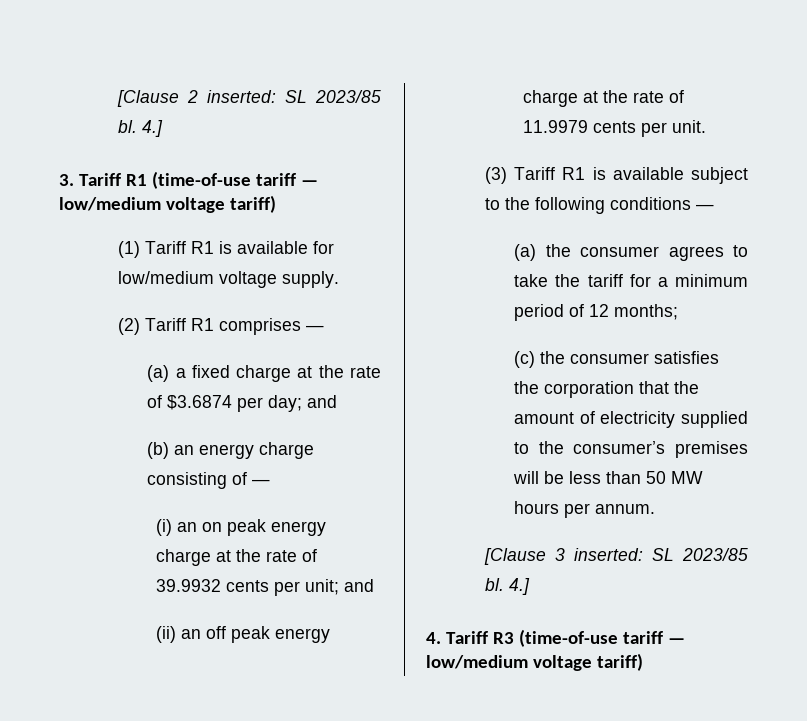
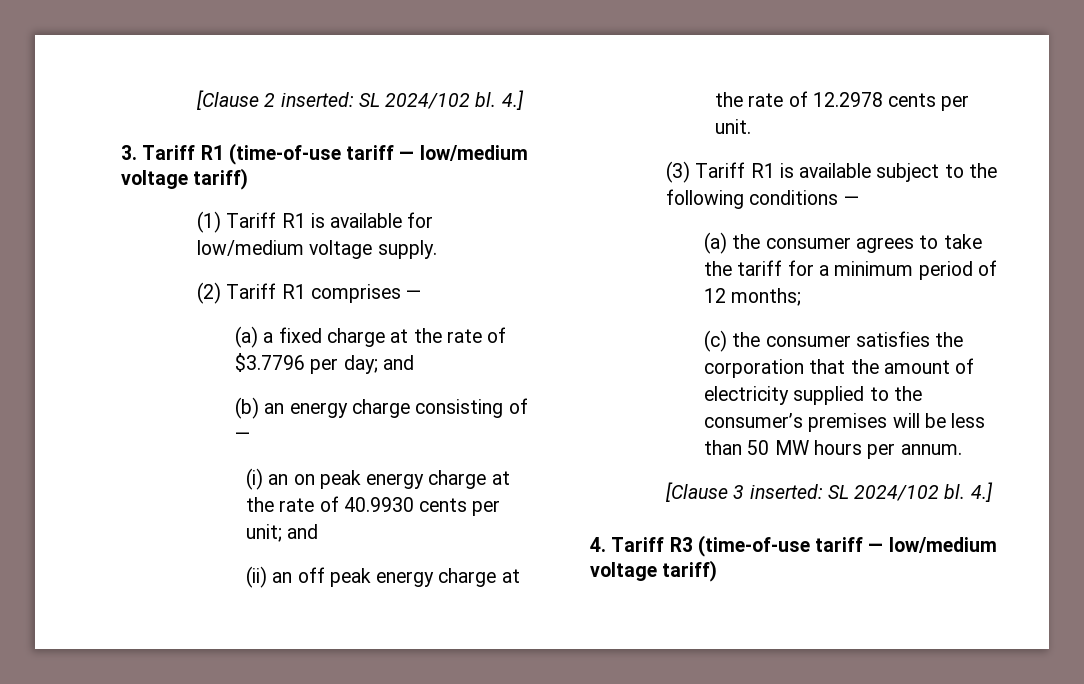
- [Clause 2 inserted: SL 2023/85 bl.
+ [Clause 2 inserted: SL 2024/102 bl.
- (a) a fixed charge at the rate of $3.6874 per day; and
+ (a) a fixed charge at the rate of $3.7796 per day; and
- (i) an on peak energy charge at the rate of 39.9932 cents per unit; and
+ (i) an on peak energy charge at the rate of 40.9930 cents per unit; and
- (ii) an off peak energy charge at the rate of 11.9979 cents per unit.
+ (ii) an off peak energy charge at the rate of 12.2978 cents per unit.
- [Clause 3 inserted: SL 2023/85 bl.
+ [Clause 3 inserted: SL 2024/102 bl.

